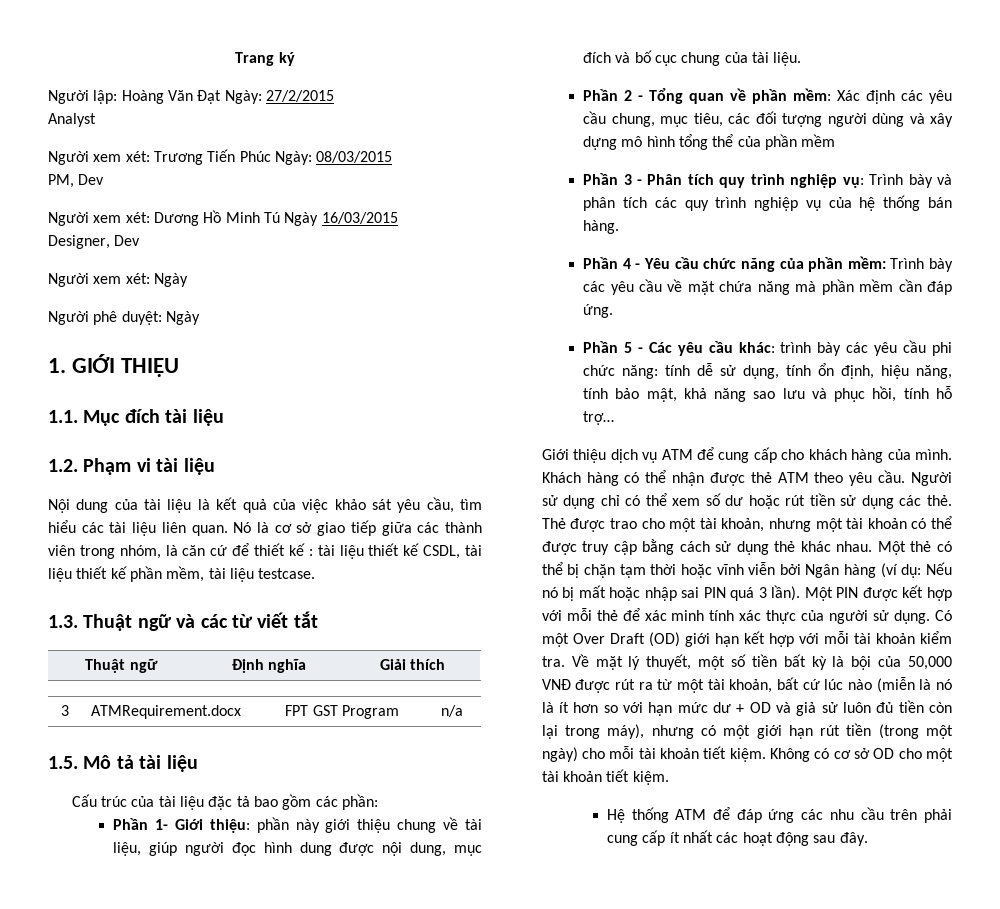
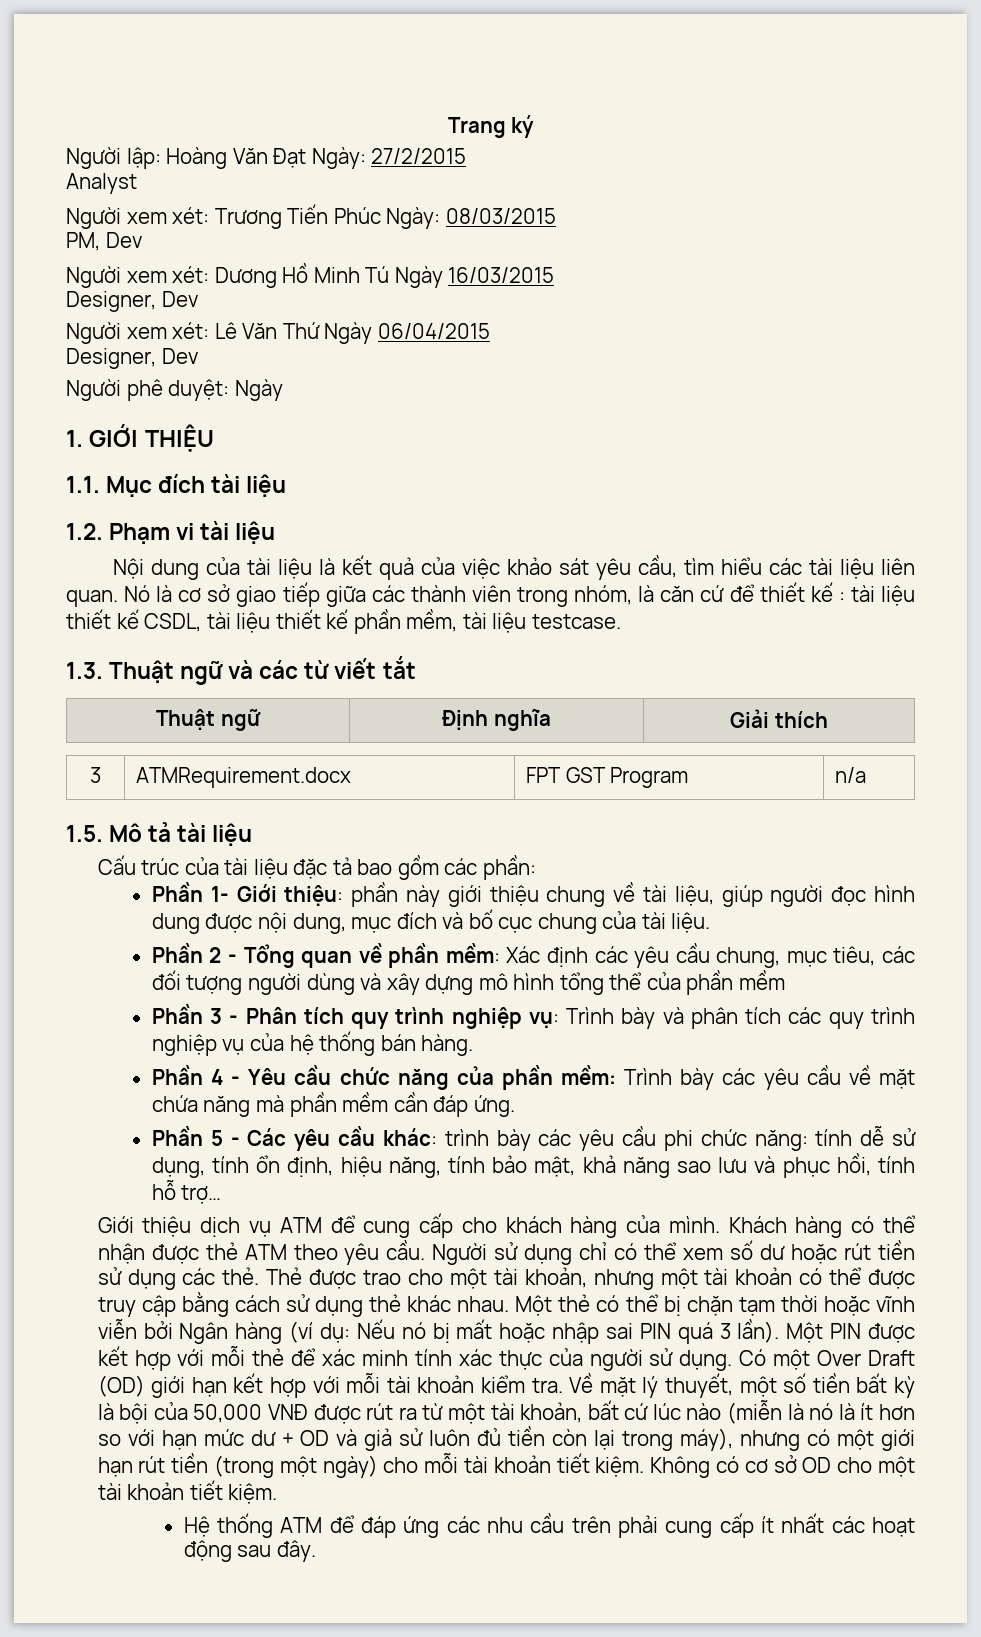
- Người xem xét: Ngày
+ Người xem xét: Lê Văn Thứ Ngày 06/04/2015
+ Designer, Dev

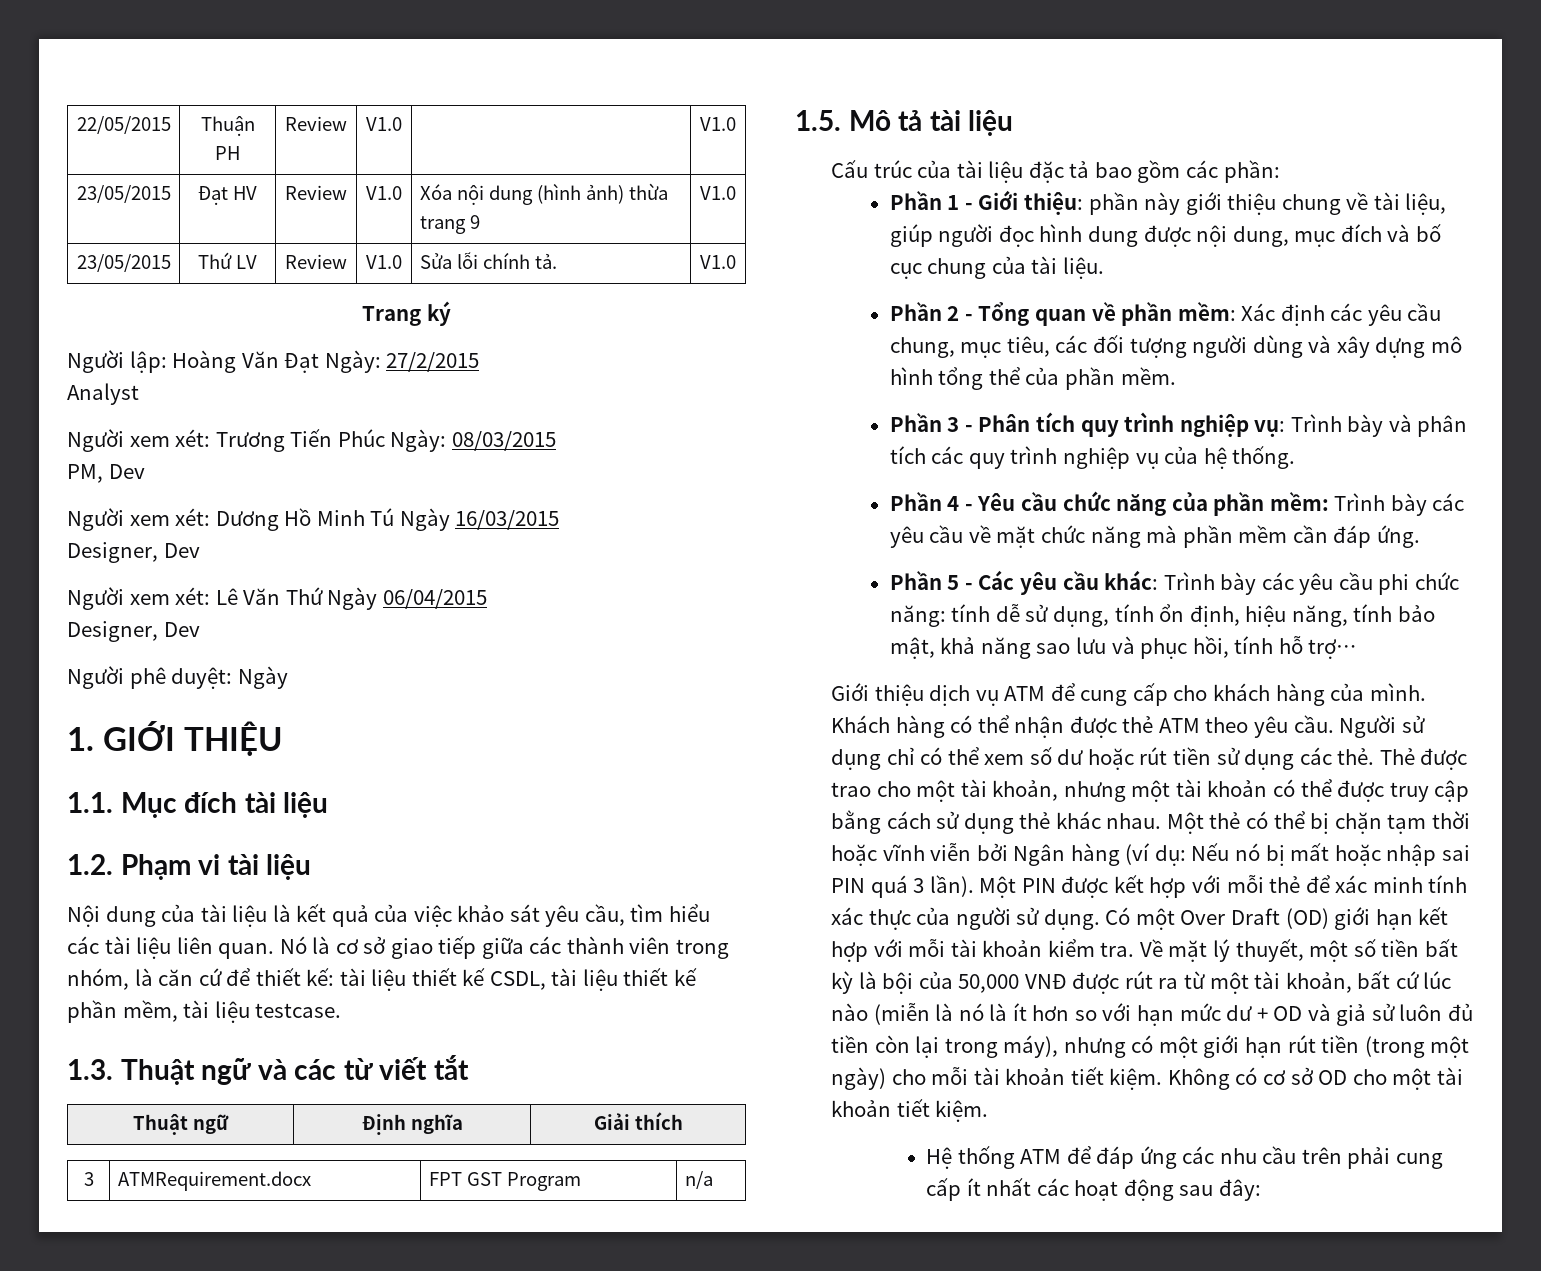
+ 22/05/2015 | Thuận PH | Review | V1.0 | | V1.0
+ 23/05/2015 | Đạt HV | Review | V1.0 | Xóa nội dung (hình ảnh) thừa trang 9 | V1.0
+ 23/05/2015 | Thứ LV | Review | V1.0 | Sửa lỗi chính tả. | V1.0
- Nó là cơ sở giao tiếp giữa các thành viên trong nhóm, là căn cứ để thiết kế : tài liệu thiết kế CSDL, tài liệu thiết kế phần mềm, tài liệu testcase.
+ Nó là cơ sở giao tiếp giữa các thành viên trong nhóm, là căn cứ để thiết kế: tài liệu thiết kế CSDL, tài liệu thiết kế phần mềm, tài liệu testcase.
- Phần 1- Giới thiệu: phần này giới thiệu chung về tài liệu, giúp người đọc hình dung được nội dung, mục đích và bố cục chung của tài liệu.
+ Phần 1 - Giới thiệu: phần này giới thiệu chung về tài liệu, giúp người đọc hình dung được nội dung, mục đích và bố cục chung của tài liệu.
- Phần 2 - Tổng quan về phần mềm: Xác định các yêu cầu chung, mục tiêu, các đối tượng người dùng và xây dựng mô hình tổng thể của phần mềm
+ Phần 2 - Tổng quan về phần mềm: Xác định các yêu cầu chung, mục tiêu, các đối tượng người dùng và xây dựng mô hình tổng thể của phần mềm.
- Phần 3 - Phân tích quy trình nghiệp vụ: Trình bày và phân tích các quy trình nghiệp vụ của hệ thống bán hàng.
+ Phần 3 - Phân tích quy trình nghiệp vụ: Trình bày và phân tích các quy trình nghiệp vụ của hệ thống.
- Phần 4 - Yêu cầu chức năng của phần mềm: Trình bày các yêu cầu về mặt chứa năng mà phần mềm cần đáp ứng.
+ Phần 4 - Yêu cầu chức năng của phần mềm: Trình bày các yêu cầu về mặt chức năng mà phần mềm cần đáp ứng.
- Phần 5 - Các yêu cầu khác: trình bày các yêu cầu phi chức năng: tính dễ sử dụng, tính ổn định, hiệu năng, tính bảo mật, khả năng sao lưu và phục hồi, tính hỗ trợ…
+ Phần 5 - Các yêu cầu khác: Trình bày các yêu cầu phi chức năng: tính dễ sử dụng, tính ổn định, hiệu năng, tính bảo mật, khả năng sao lưu và phục hồi, tính hỗ trợ…
- Hệ thống ATM để đáp ứng các nhu cầu trên phải cung cấp ít nhất các hoạt động sau đây.
+ Hệ thống ATM để đáp ứng các nhu cầu trên phải cung cấp ít nhất các hoạt động sau đây:

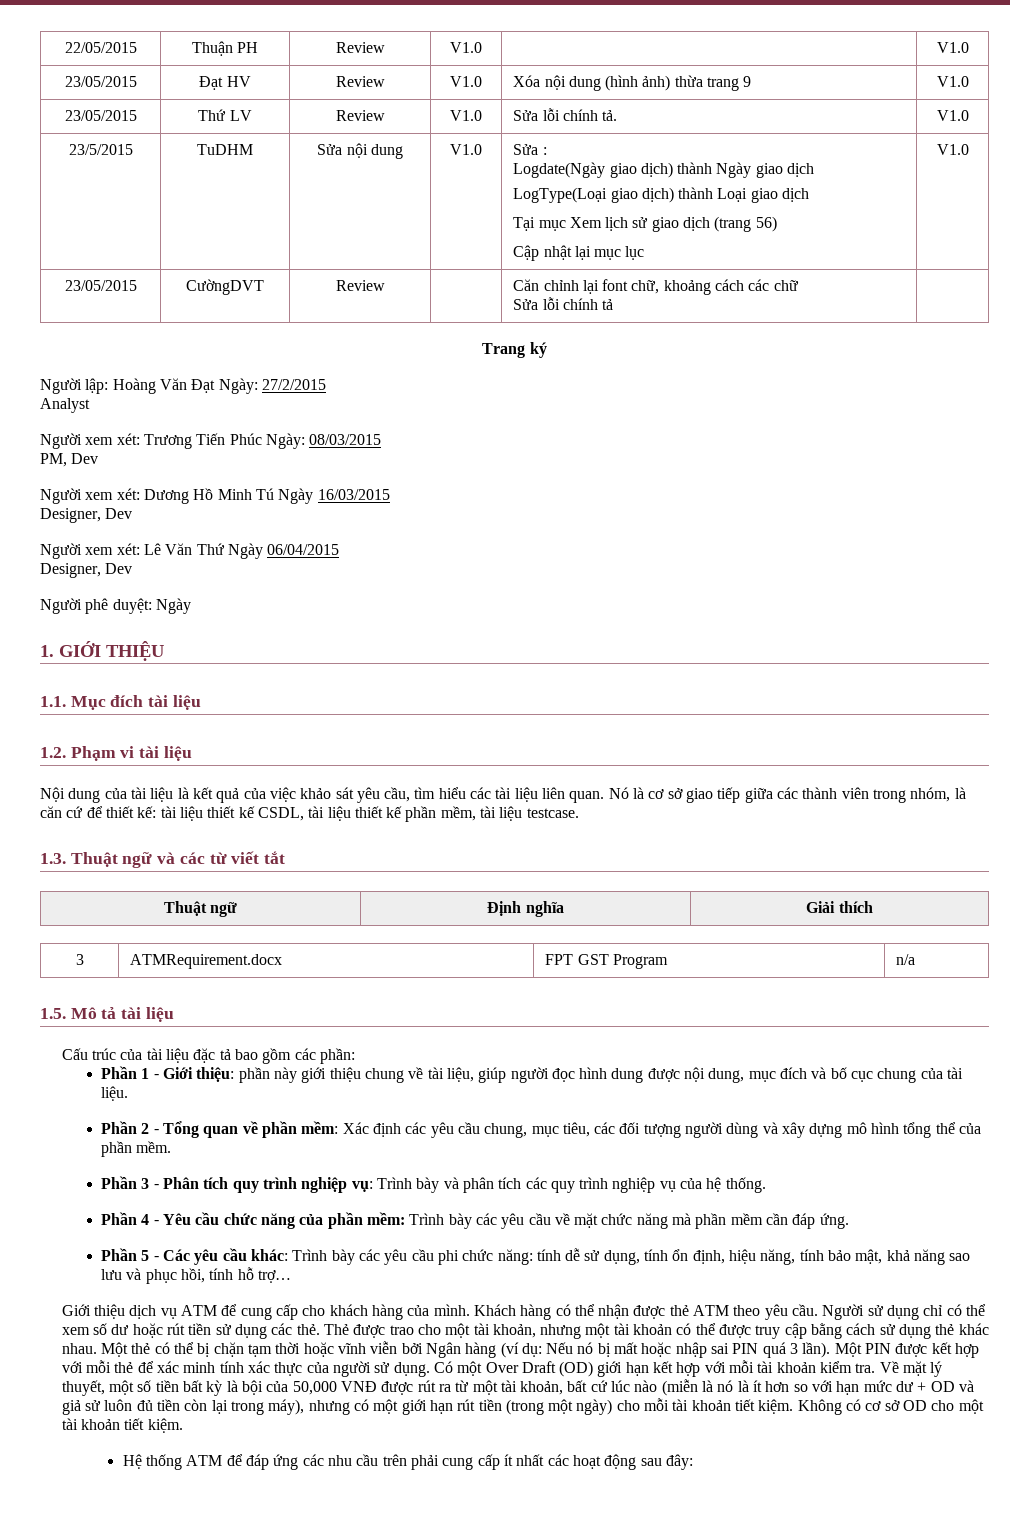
+ 23/5/2015 | TuDHM | Sửa nội dung | V1.0 | Sửa :
+ Logdate(Ngày giao dịch) thành Ngày giao dịch
+ LogType(Loại giao dịch) thành Loại giao dịch
+ Tại mục Xem lịch sử giao dịch (trang 56)
+ Cập nhật lại mục lục | V1.0
+ 23/05/2015 | CườngDVT | Review | | Căn chỉnh lại font chữ, khoảng cách các chữ
+ Sửa lỗi chính tả |

